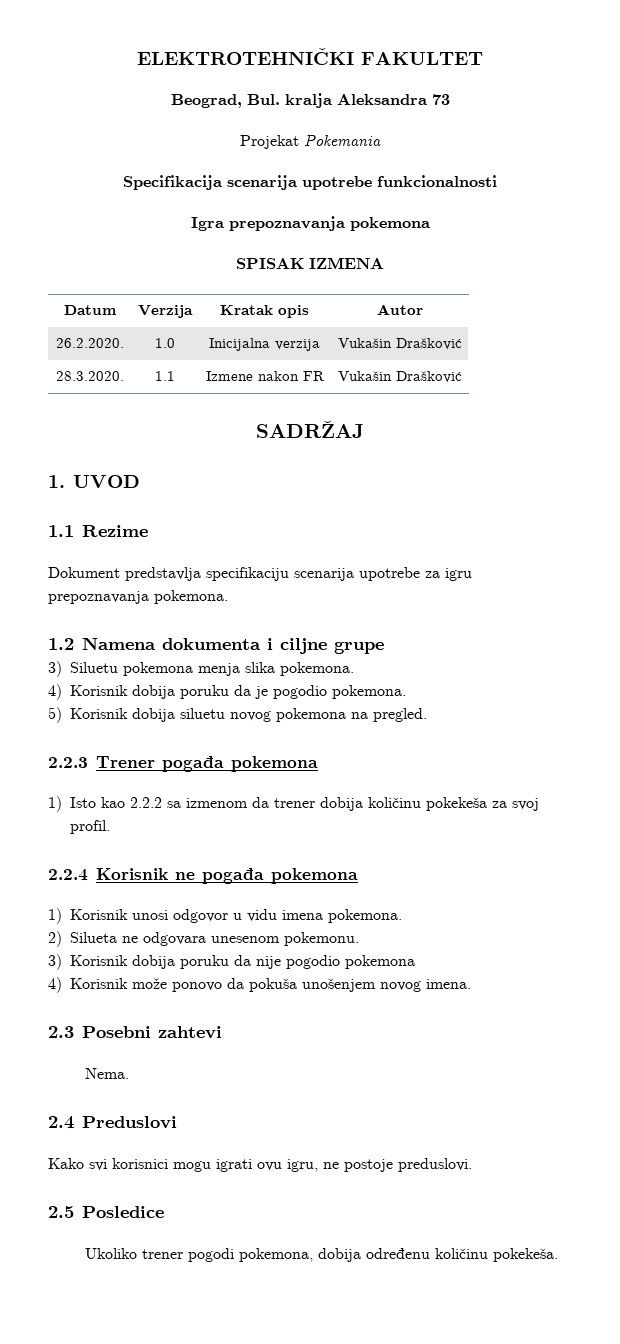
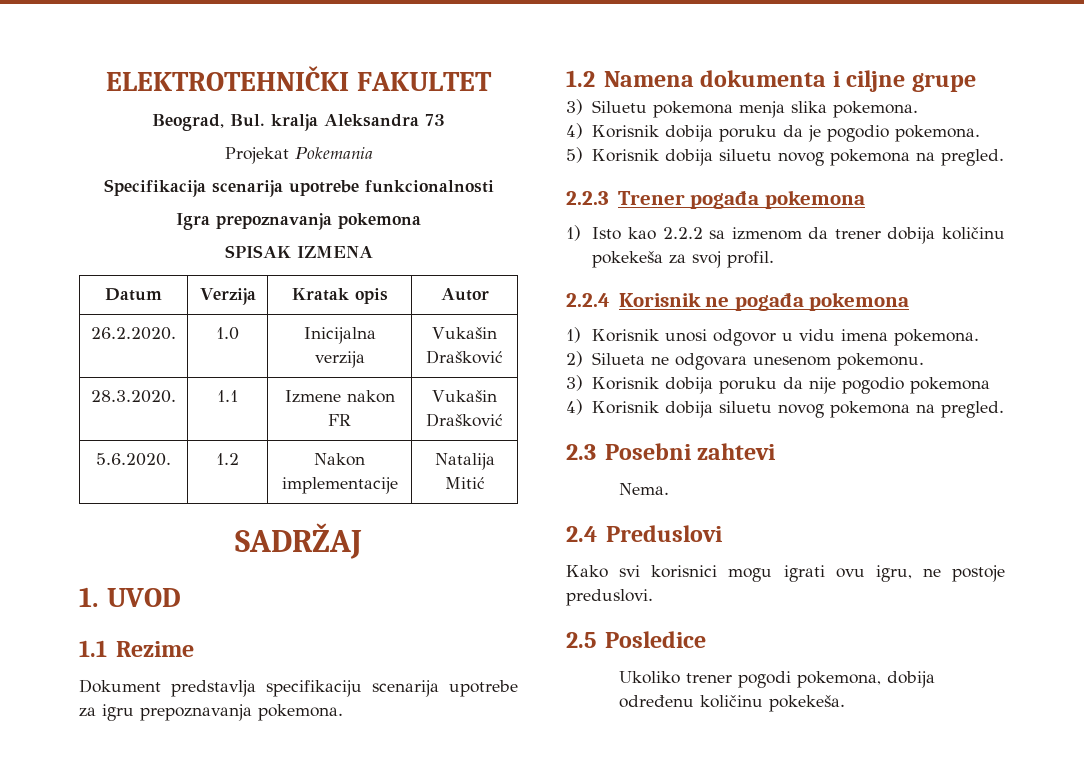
+ 5.6.2020. | 1.2 | Nakon implementacije | Natalija Mitić
- 4) Korisnik može ponovo da pokuša unošenjem novog imena.
+ 4) Korisnik dobija siluetu novog pokemona na pregled.

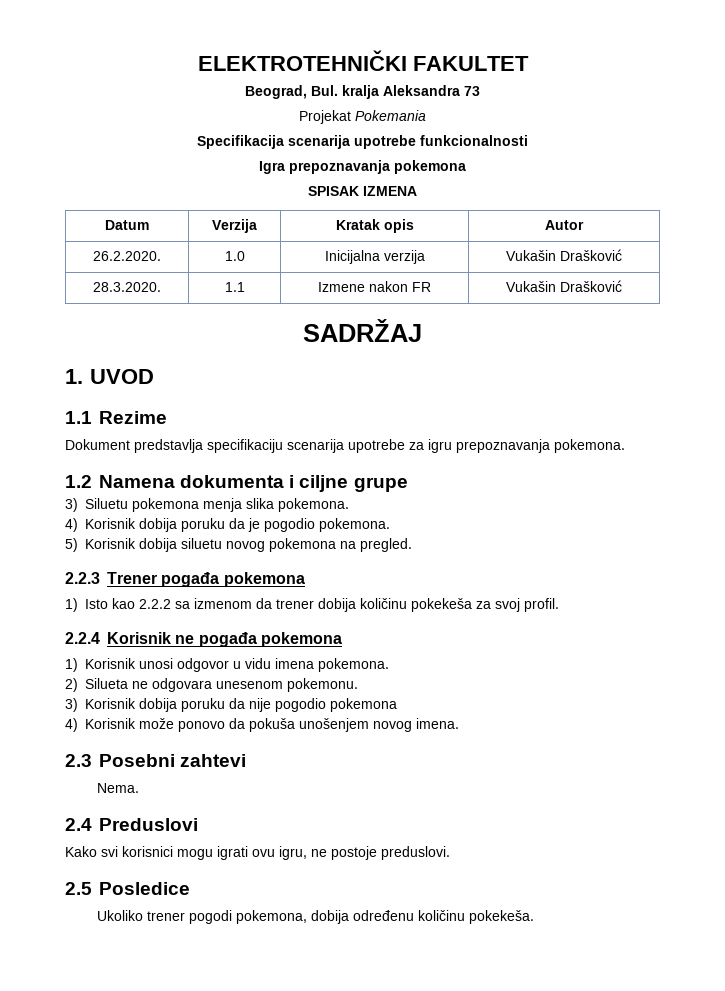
- 5.6.2020. | 1.2 | Nakon implementacije | Natalija Mitić
- 4) Korisnik dobija siluetu novog pokemona na pregled.
+ 4) Korisnik može ponovo da pokuša unošenjem novog imena.

